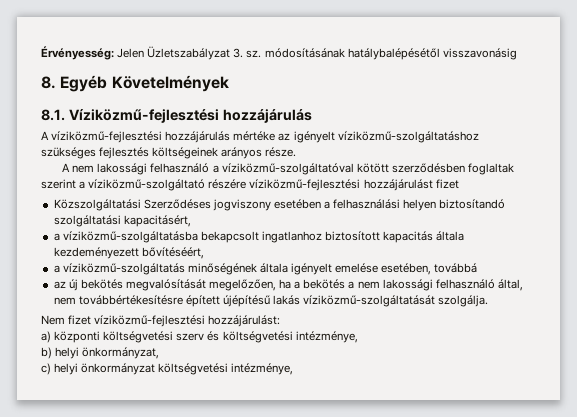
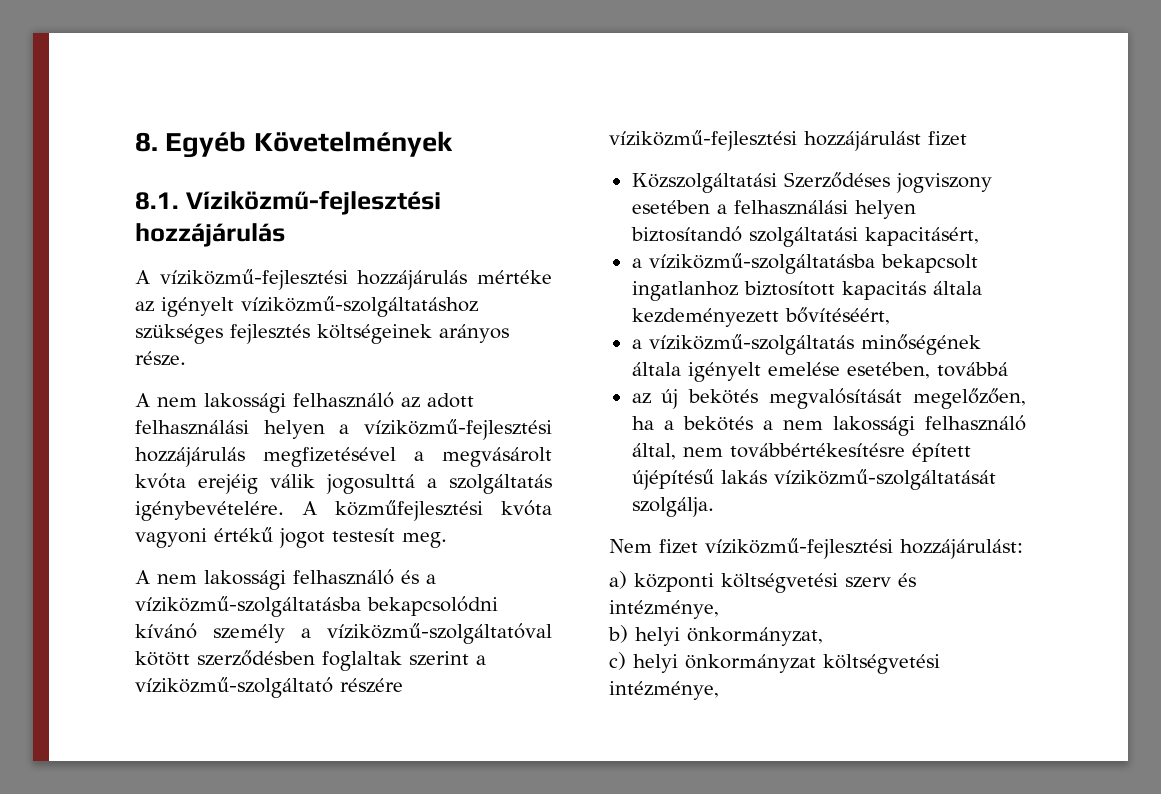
- Érvényesség: Jelen Üzletszabályzat 3. sz. módosításának hatálybalépésétől visszavonásig
- A nem lakossági felhasználó a víziközmű-szolgáltatóval kötött szerződésben foglaltak szerint a víziközmű-szolgáltató részére víziközmű-fejlesztési hozzájárulást fizet
+ A nem lakossági felhasználó az adott felhasználási helyen a víziközmű-fejlesztési hozzájárulás megfizetésével a megvásárolt kvóta erejéig válik jogosulttá a szolgáltatás igénybevételére. A közműfejlesztési kvóta vagyoni értékű jogot testesít meg.
+ A nem lakossági felhasználó és a víziközmű-szolgáltatásba bekapcsolódni kívánó személy a víziközmű-szolgáltatóval kötött szerződésben foglaltak szerint a víziközmű-szolgáltató részére víziközmű-fejlesztési hozzájárulást fizet
- a) központi költségvetési szerv és költségvetési intézménye,
+ a) központi költségvetési szerv és intézménye,

